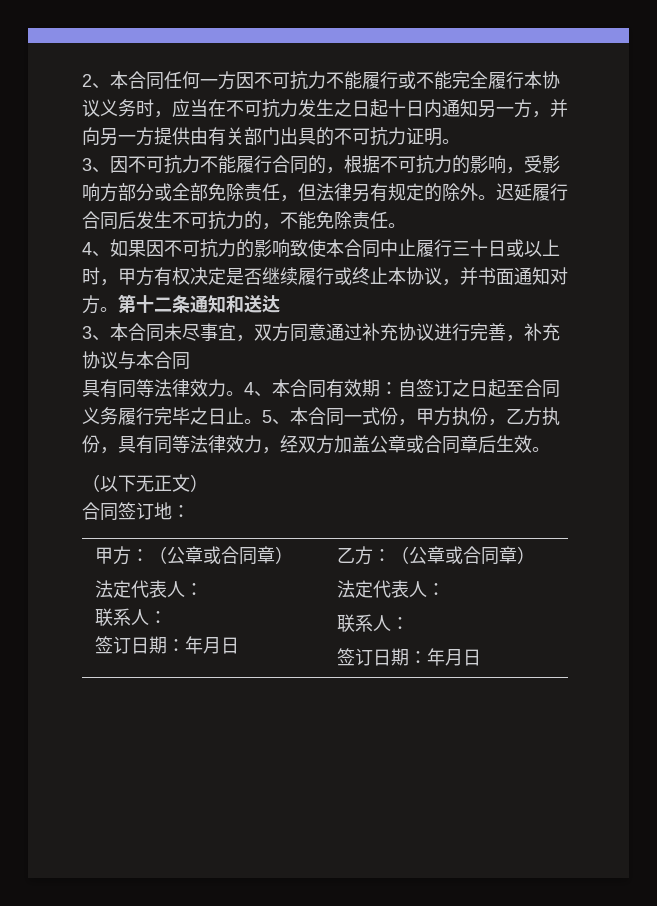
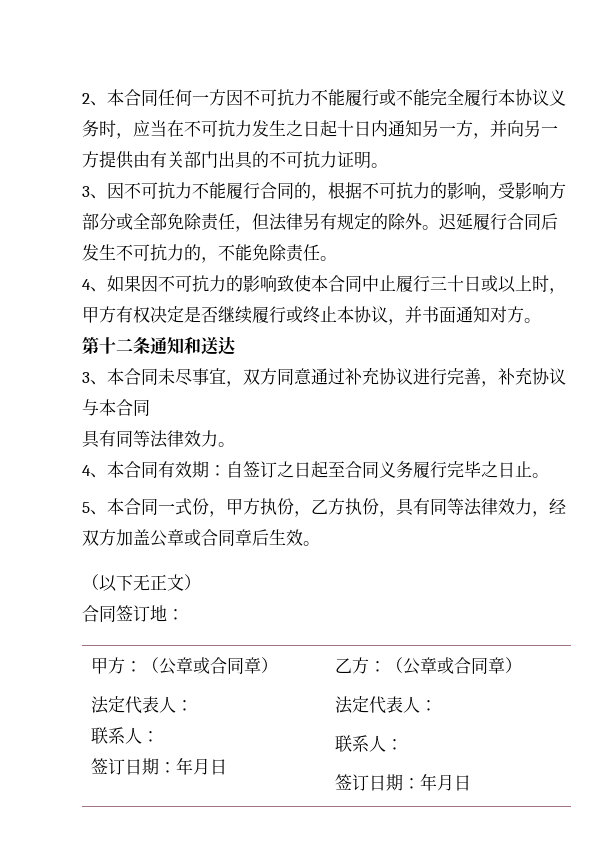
- 4、如果因不可抗力的影响致使本合同中止履行三十日或以上时，甲方有权决定是否继续履行或终止本协议，并书面通知对方。第十二条通知和送达
+ 4、如果因不可抗力的影响致使本合同中止履行三十日或以上时，甲方有权决定是否继续履行或终止本协议，并书面通知对方。
+ 第十二条通知和送达
- 具有同等法律效力。4、本合同有效期：自签订之日起至合同义务履行完毕之日止。5、本合同一式份，甲方执份，乙方执份，具有同等法律效力，经双方加盖公章或合同章后生效。
+ 具有同等法律效力。
+ 4、本合同有效期：自签订之日起至合同义务履行完毕之日止。
+ 5、本合同一式份，甲方执份，乙方执份，具有同等法律效力，经双方加盖公章或合同章后生效。

